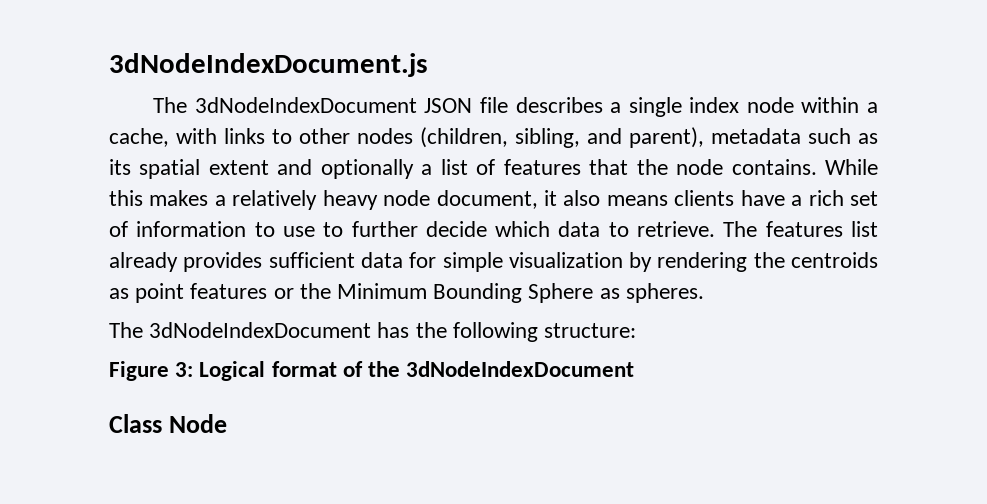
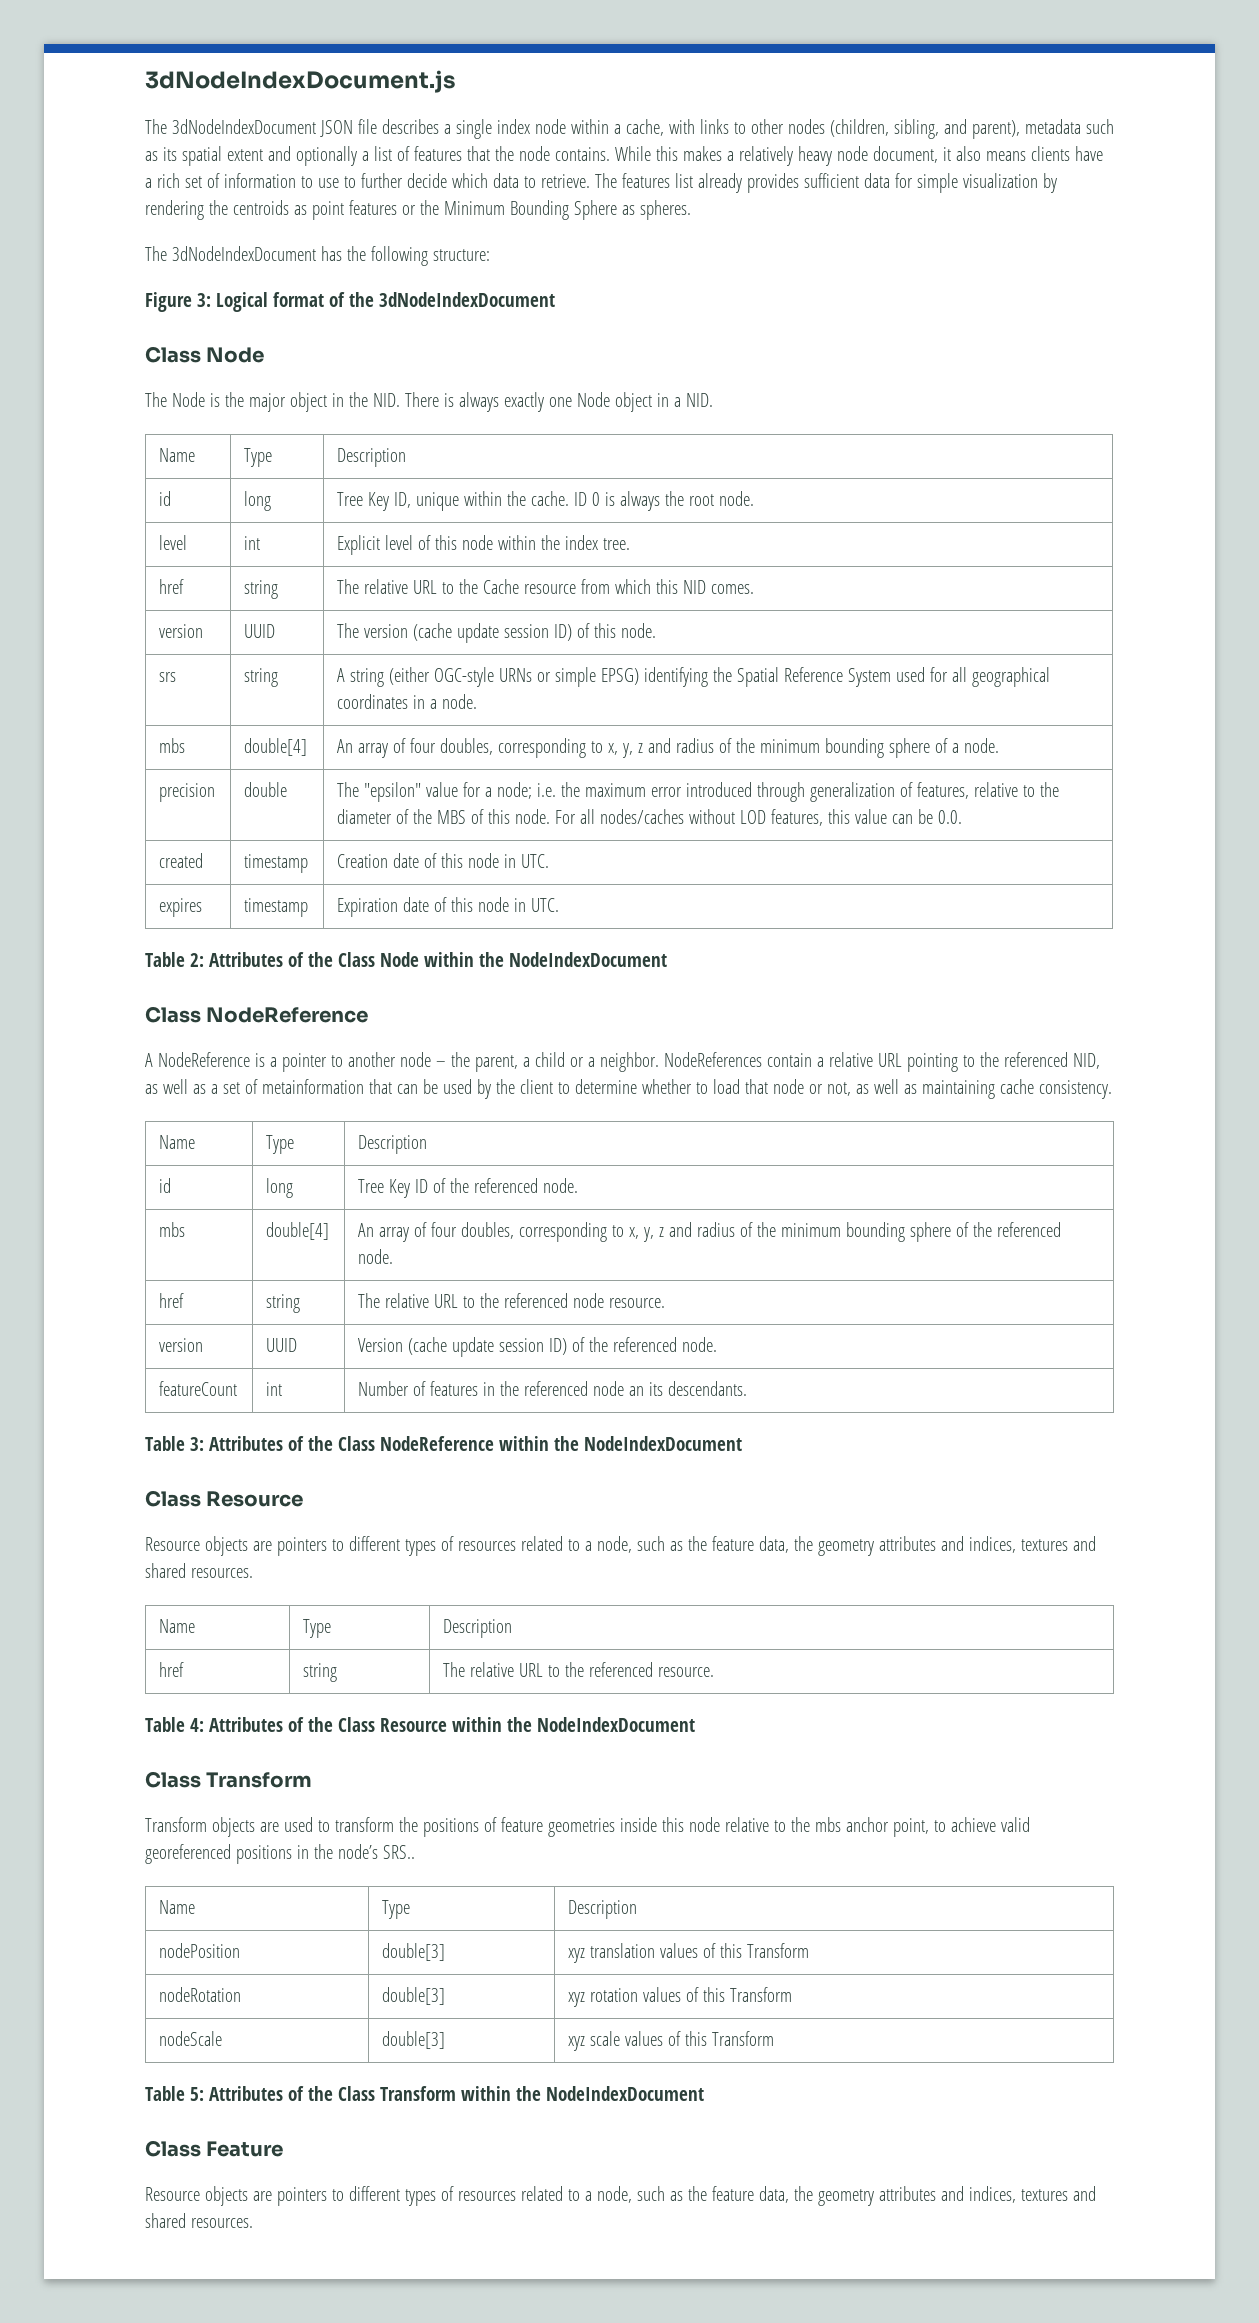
+ The Node is the major object in the NID. There is always exactly one Node object in a NID.
+ Name | Type | Description
+ id | long | Tree Key ID, unique within the cache. ID 0 is always the root node.
+ level | int | Explicit level of this node within the index tree.
+ href | string | The relative URL to the Cache resource from which this NID comes.
+ version | UUID | The version (cache update session ID) of this node.
+ srs | string | A string (either OGC-style URNs or simple EPSG) identifying the Spatial Reference System used for all geographical coordinates in a node.
+ mbs | double[4] | An array of four doubles, corresponding to x, y, z and radius of the minimum bounding sphere of a node.
+ precision | double | The "epsilon" value for a node; i.e. the maximum error introduced through generalization of features, relative to the diameter of the MBS of this node. For all nodes/caches without LOD features, this value can be 0.0.
+ created | timestamp | Creation date of this node in UTC.
+ expires | timestamp | Expiration date of this node in UTC.
+ Table 2: Attributes of the Class Node within the NodeIndexDocument
+ Class NodeReference
+ A NodeReference is a pointer to another node – the parent, a child or a neighbor. NodeReferences contain a relative URL pointing to the referenced NID, as well as a set of metainformation that can be used by the client to determine whether to load that node or not, as well as maintaining cache consistency.
+ Name | Type | Description
+ id | long | Tree Key ID of the referenced node.
+ mbs | double[4] | An array of four doubles, corresponding to x, y, z and radius of the minimum bounding sphere of the referenced node.
+ href | string | The relative URL to the referenced node resource.
+ version | UUID | Version (cache update session ID) of the referenced node.
+ featureCount | int | Number of features in the referenced node an its descendants.
+ Table 3: Attributes of the Class NodeReference within the NodeIndexDocument
+ Class Resource
+ Resource objects are pointers to different types of resources related to a node, such as the feature data, the geometry attributes and indices, textures and shared resources.
+ Name | Type | Description
+ href | string | The relative URL to the referenced resource.
+ Table 4: Attributes of the Class Resource within the NodeIndexDocument
+ Class Transform
+ Transform objects are used to transform the positions of feature geometries inside this node relative to the mbs anchor point, to achieve valid georeferenced positions in the node’s SRS..
+ Name | Type | Description
+ nodePosition | double[3] | xyz translation values of this Transform
+ nodeRotation | double[3] | xyz rotation values of this Transform
+ nodeScale | double[3] | xyz scale values of this Transform
+ Table 5: Attributes of the Class Transform within the NodeIndexDocument
+ Class Feature
+ Resource objects are pointers to different types of resources related to a node, such as the feature data, the geometry attributes and indices, textures and shared resources.

